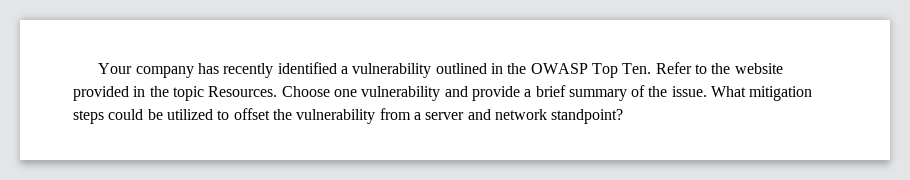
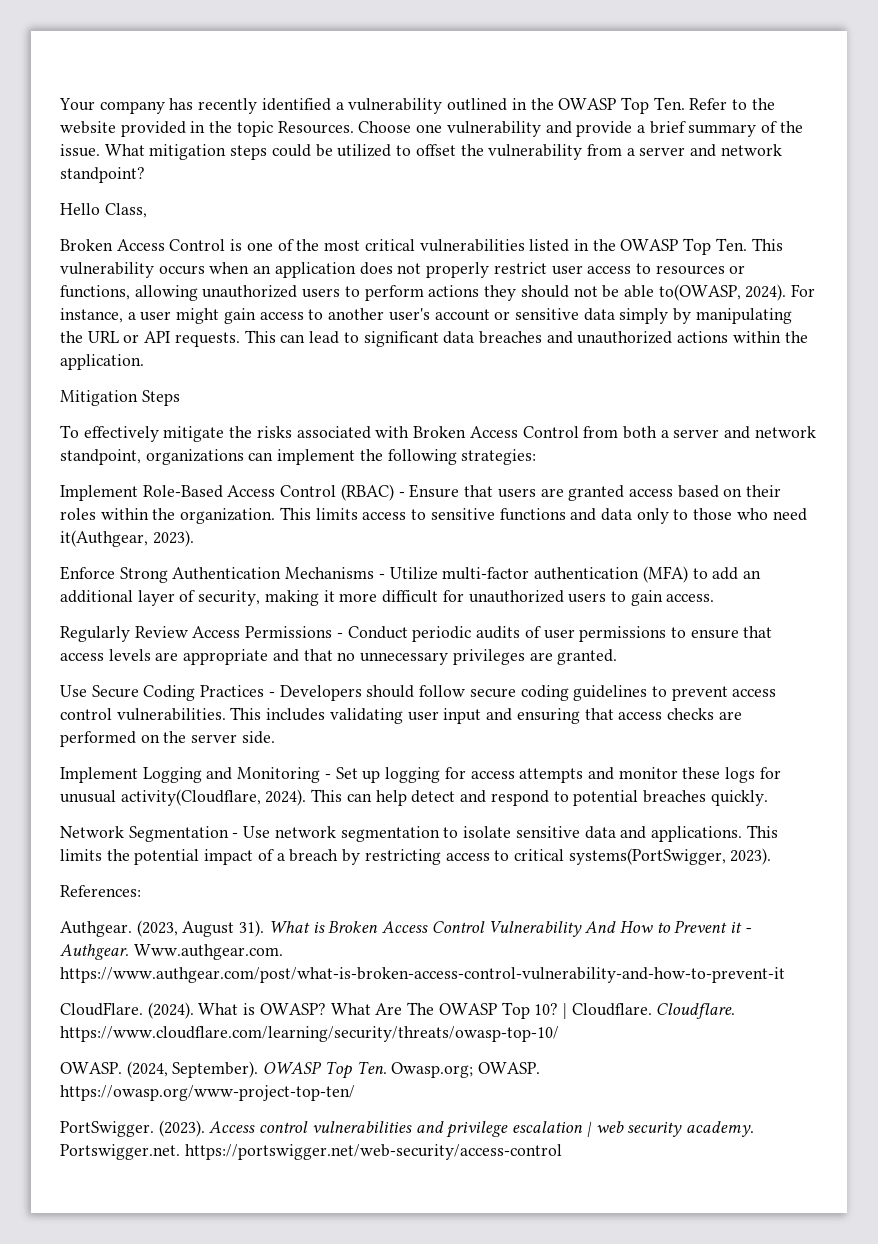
+ Hello Class,
+ Broken Access Control is one of the most critical vulnerabilities listed in the OWASP Top Ten. This vulnerability occurs when an application does not properly restrict user access to resources or functions, allowing unauthorized users to perform actions they should not be able to(OWASP, 2024). For instance, a user might gain access to another user's account or sensitive data simply by manipulating the URL or API requests. This can lead to significant data breaches and unauthorized actions within the application.
+ Mitigation Steps
+ To effectively mitigate the risks associated with Broken Access Control from both a server and network standpoint, organizations can implement the following strategies:
+ Implement Role-Based Access Control (RBAC) - Ensure that users are granted access based on their roles within the organization. This limits access to sensitive functions and data only to those who need it(Authgear, 2023).
+ Enforce Strong Authentication Mechanisms - Utilize multi-factor authentication (MFA) to add an additional layer of security, making it more difficult for unauthorized users to gain access.
+ Regularly Review Access Permissions - Conduct periodic audits of user permissions to ensure that access levels are appropriate and that no unnecessary privileges are granted.
+ Use Secure Coding Practices - Developers should follow secure coding guidelines to prevent access control vulnerabilities. This includes validating user input and ensuring that access checks are performed on the server side.
+ Implement Logging and Monitoring - Set up logging for access attempts and monitor these logs for unusual activity(Cloudflare, 2024). This can help detect and respond to potential breaches quickly.
+ Network Segmentation - Use network segmentation to isolate sensitive data and applications. This limits the potential impact of a breach by restricting access to critical systems(PortSwigger, 2023).
+ References:
+ Authgear. (2023, August 31). What is Broken Access Control Vulnerability And How to Prevent it - Authgear. Www.authgear.com. https://www.authgear.com/post/what-is-broken-access-control-vulnerability-and-how-to-prevent-it
+ CloudFlare. (2024). What is OWASP? What Are The OWASP Top 10? | Cloudflare. Cloudflare. https://www.cloudflare.com/learning/security/threats/owasp-top-10/
+ OWASP. (2024, September). OWASP Top Ten. Owasp.org; OWASP. https://owasp.org/www-project-top-ten/
+ PortSwigger. (2023). Access control vulnerabilities and privilege escalation | web security academy. Portswigger.net. https://portswigger.net/web-security/access-control

